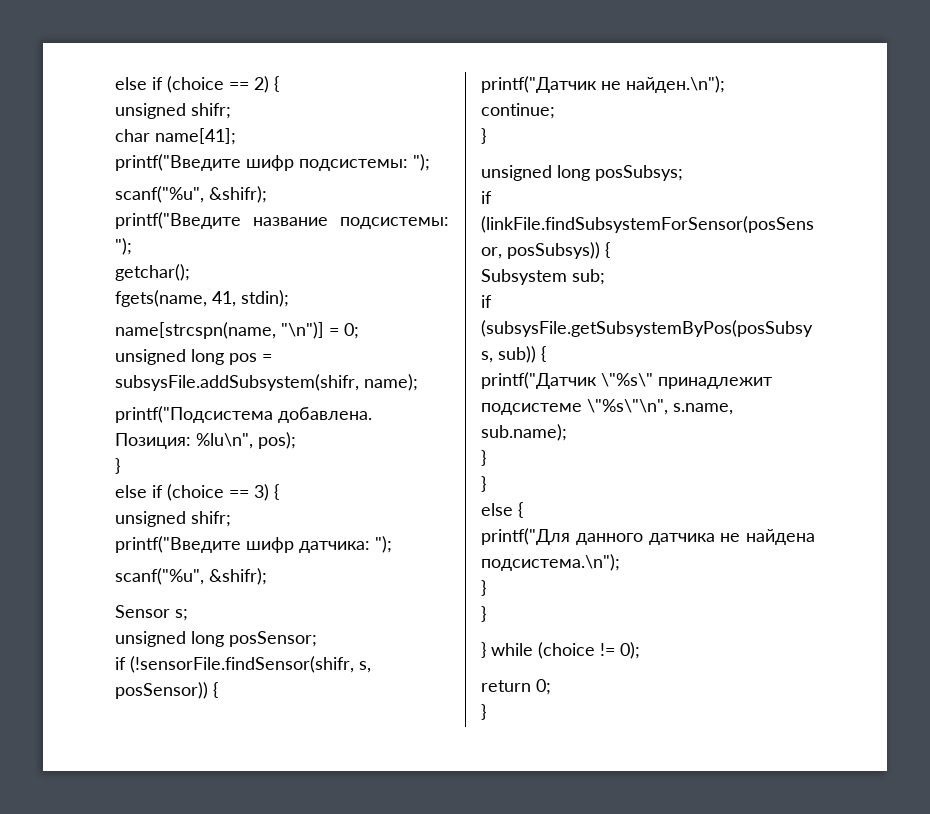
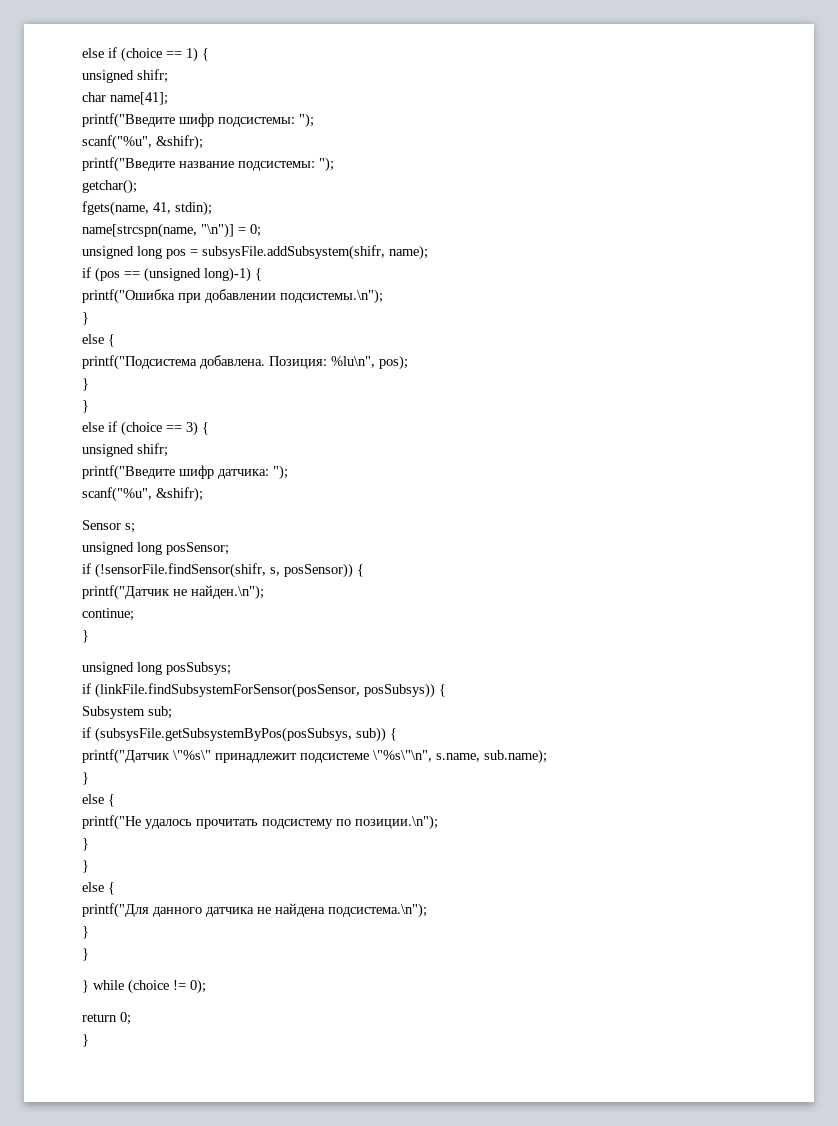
- else if (choice == 2) {
+ else if (choice == 1) {
+ if (pos == (unsigned long)-1) {
+ printf("Ошибка при добавлении подсистемы.\n");
+ }
+ else {
  Позиция: %lu\n", pos);
+ }
  printf("Датчик \"%s\" принадлежит подсистеме \"%s\"\n", s.name, sub.name);
+ }
+ else {
+ printf("Не удалось прочитать подсистему по позиции.\n");

